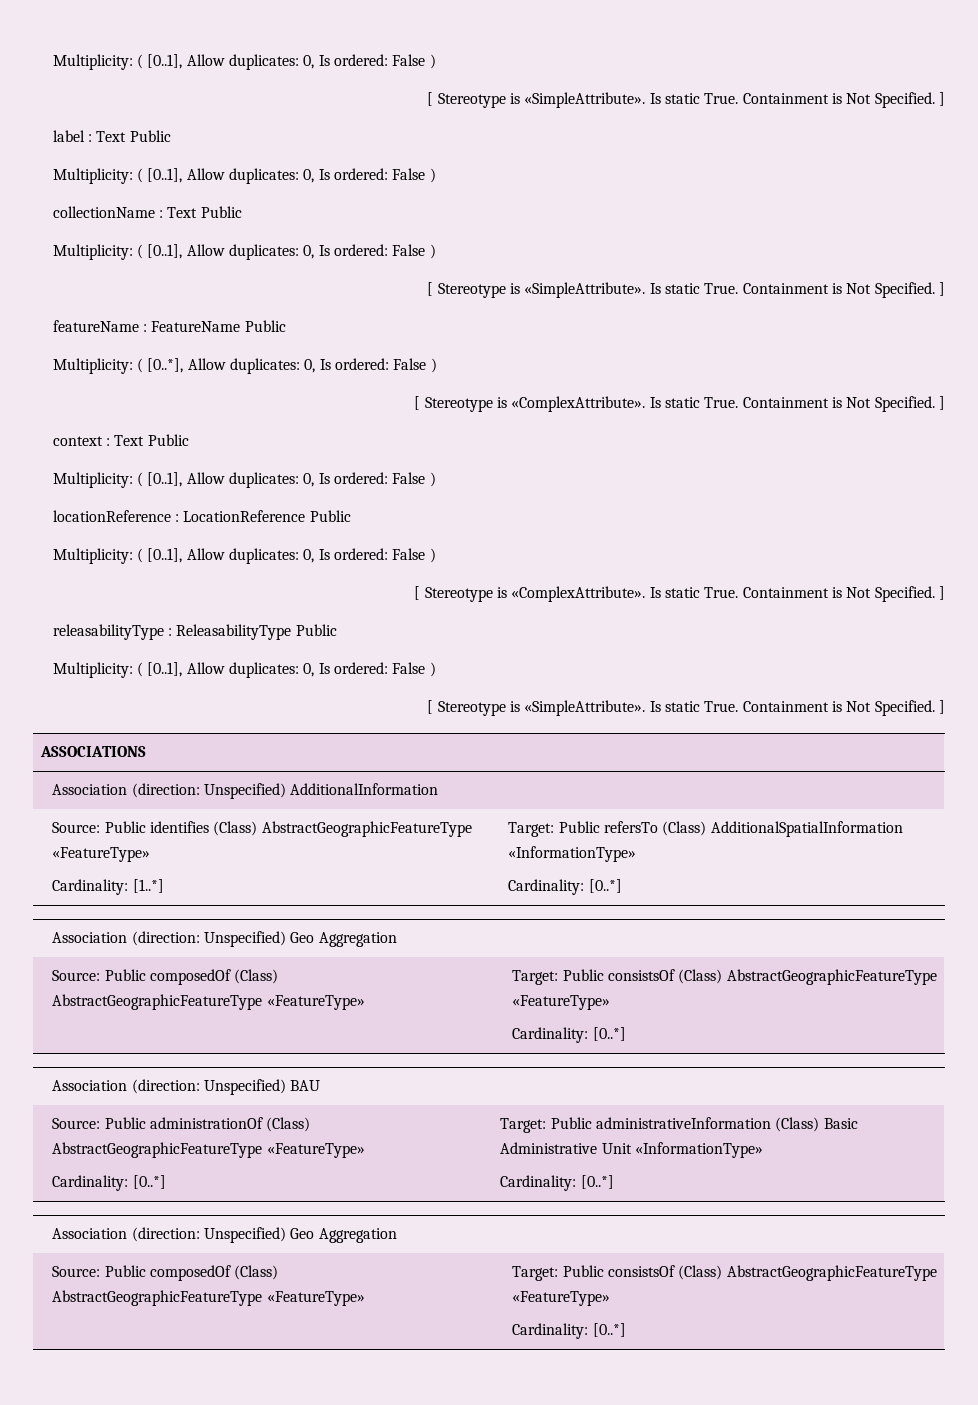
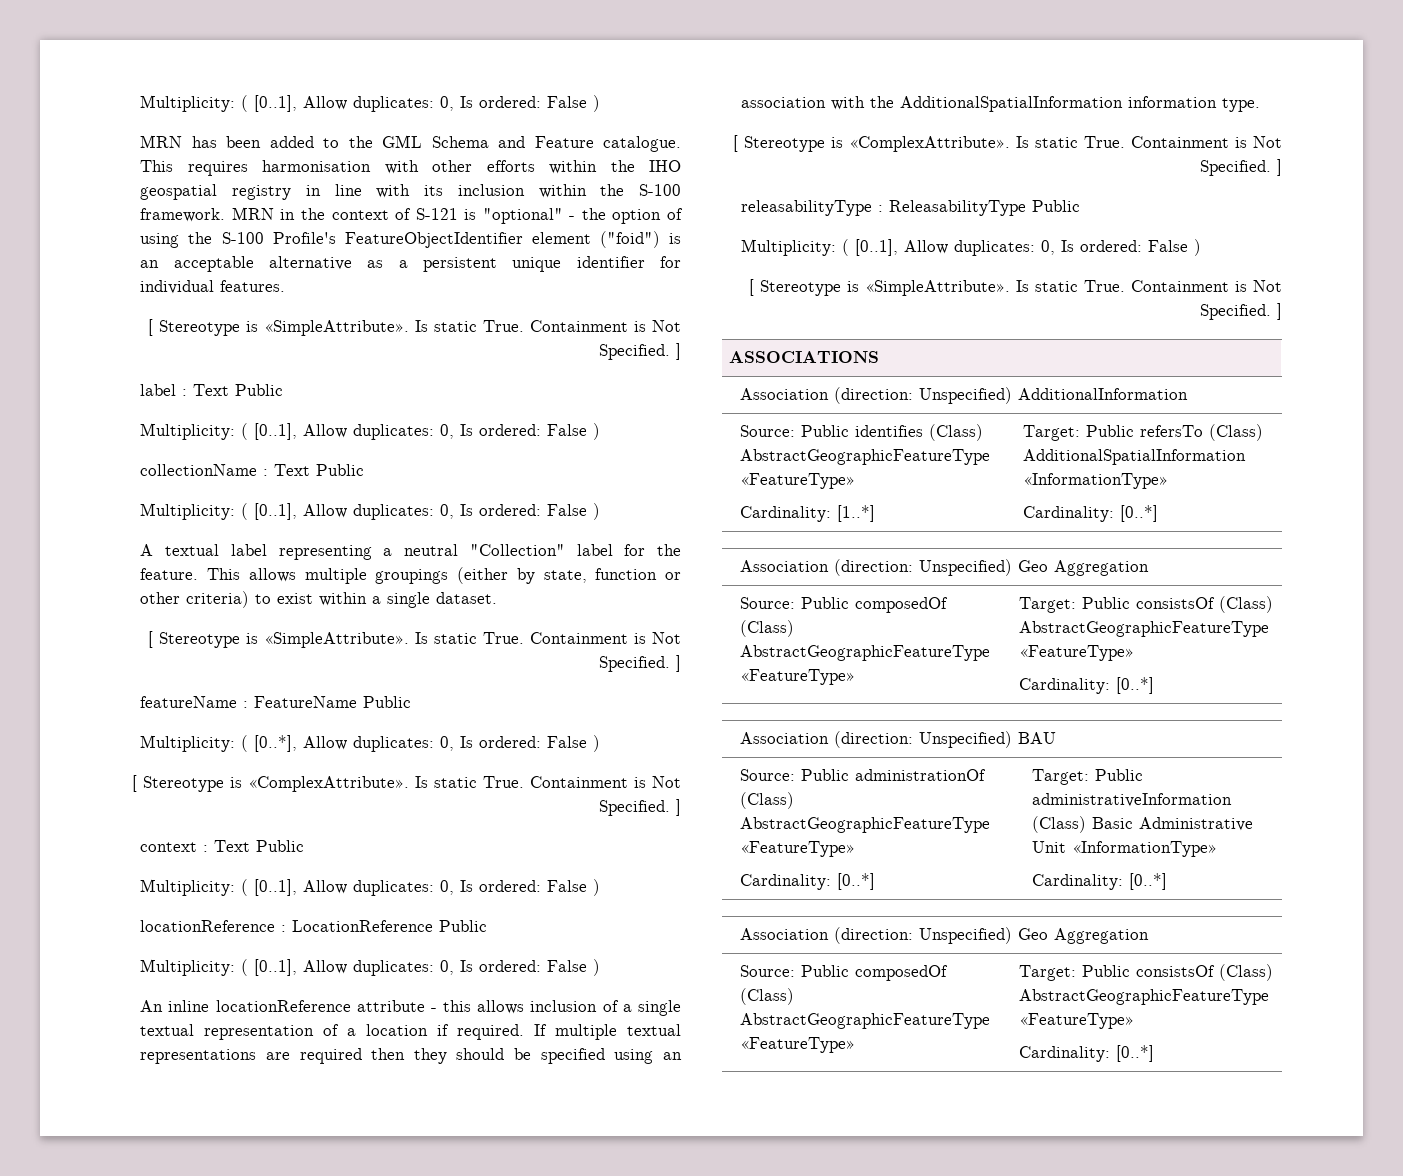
+ MRN has been added to the GML Schema and Feature catalogue. This requires harmonisation with other efforts within the IHO geospatial registry in line with its inclusion within the S-100 framework. MRN in the context of S-121 is "optional" - the option of using the S-100 Profile's FeatureObjectIdentifier element ("foid") is an acceptable alternative as a persistent unique identifier for individual features.
+ A textual label representing a neutral "Collection" label for the feature. This allows multiple groupings (either by state, function or other criteria) to exist within a single dataset.
+ An inline locationReference attribute - this allows inclusion of a single textual representation of a location if required. If multiple textual representations are required then they should be specified using an association with the AdditionalSpatialInformation information type.

